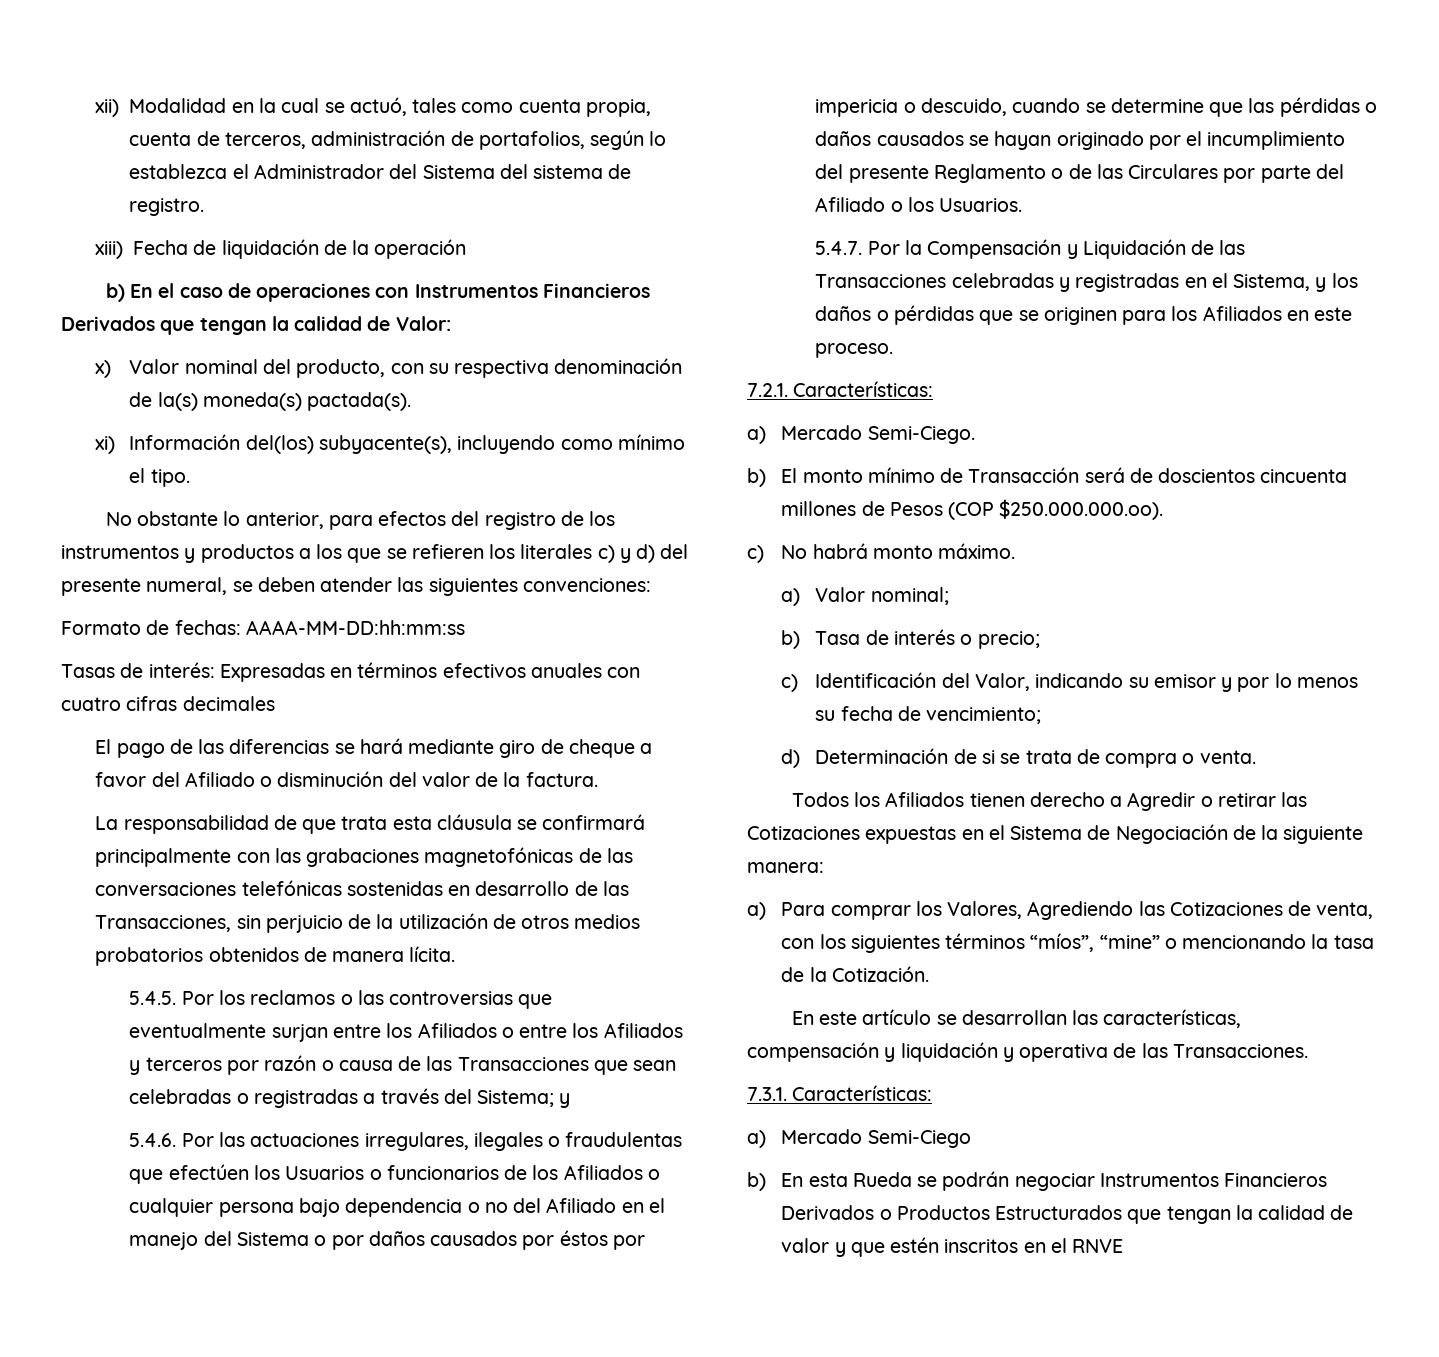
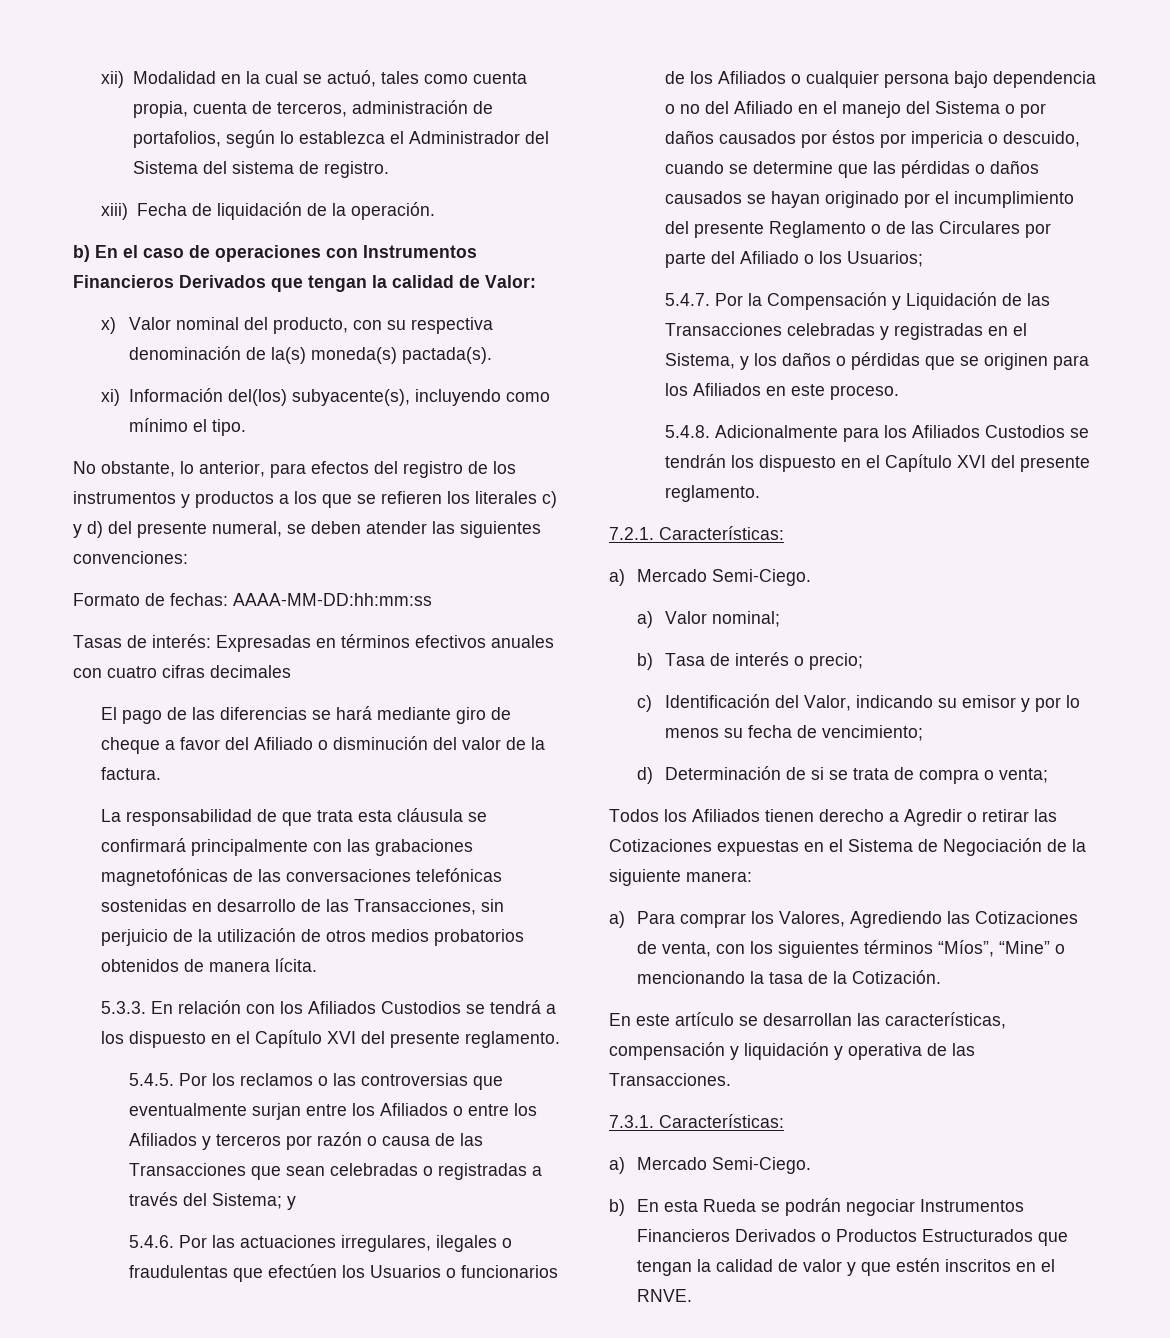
- xiii) Fecha de liquidación de la operación
+ xiii) Fecha de liquidación de la operación.
- No obstante lo anterior, para efectos del registro de los instrumentos y productos a los que se refieren los literales c) y d) del presente numeral, se deben atender las siguientes convenciones:
+ No obstante, lo anterior, para efectos del registro de los instrumentos y productos a los que se refieren los literales c) y d) del presente numeral, se deben atender las siguientes convenciones:
+ 5.3.3. En relación con los Afiliados Custodios se tendrá a los dispuesto en el Capítulo XVI del presente reglamento.
- 5.4.6. Por las actuaciones irregulares, ilegales o fraudulentas que efectúen los Usuarios o funcionarios de los Afiliados o cualquier persona bajo dependencia o no del Afiliado en el manejo del Sistema o por daños causados por éstos por impericia o descuido, cuando se determine que las pérdidas o daños causados se hayan originado por el incumplimiento del presente Reglamento o de las Circulares por parte del Afiliado o los Usuarios.
+ 5.4.6. Por las actuaciones irregulares, ilegales o fraudulentas que efectúen los Usuarios o funcionarios de los Afiliados o cualquier persona bajo dependencia o no del Afiliado en el manejo del Sistema o por daños causados por éstos por impericia o descuido, cuando se determine que las pérdidas o daños causados se hayan originado por el incumplimiento del presente Reglamento o de las Circulares por parte del Afiliado o los Usuarios;
+ 5.4.8. Adicionalmente para los Afiliados Custodios se tendrán los dispuesto en el Capítulo XVI del presente reglamento.
- b) El monto mínimo de Transacción será de doscientos cincuenta millones de Pesos (COP $250.000.000.oo).
- c) No habrá monto máximo.
- d) Determinación de si se trata de compra o venta.
+ d) Determinación de si se trata de compra o venta;
- a) Para comprar los Valores, Agrediendo las Cotizaciones de venta, con los siguientes términos “míos”, “mine” o mencionando la tasa de la Cotización.
+ a) Para comprar los Valores, Agrediendo las Cotizaciones de venta, con los siguientes términos “Míos”, “Mine” o mencionando la tasa de la Cotización.
  7.3.1. Características:
- a) Mercado Semi-Ciego
+ a) Mercado Semi-Ciego.
- b) En esta Rueda se podrán negociar Instrumentos Financieros Derivados o Productos Estructurados que tengan la calidad de valor y que estén inscritos en el RNVE
+ b) En esta Rueda se podrán negociar Instrumentos Financieros Derivados o Productos Estructurados que tengan la calidad de valor y que estén inscritos en el RNVE.

